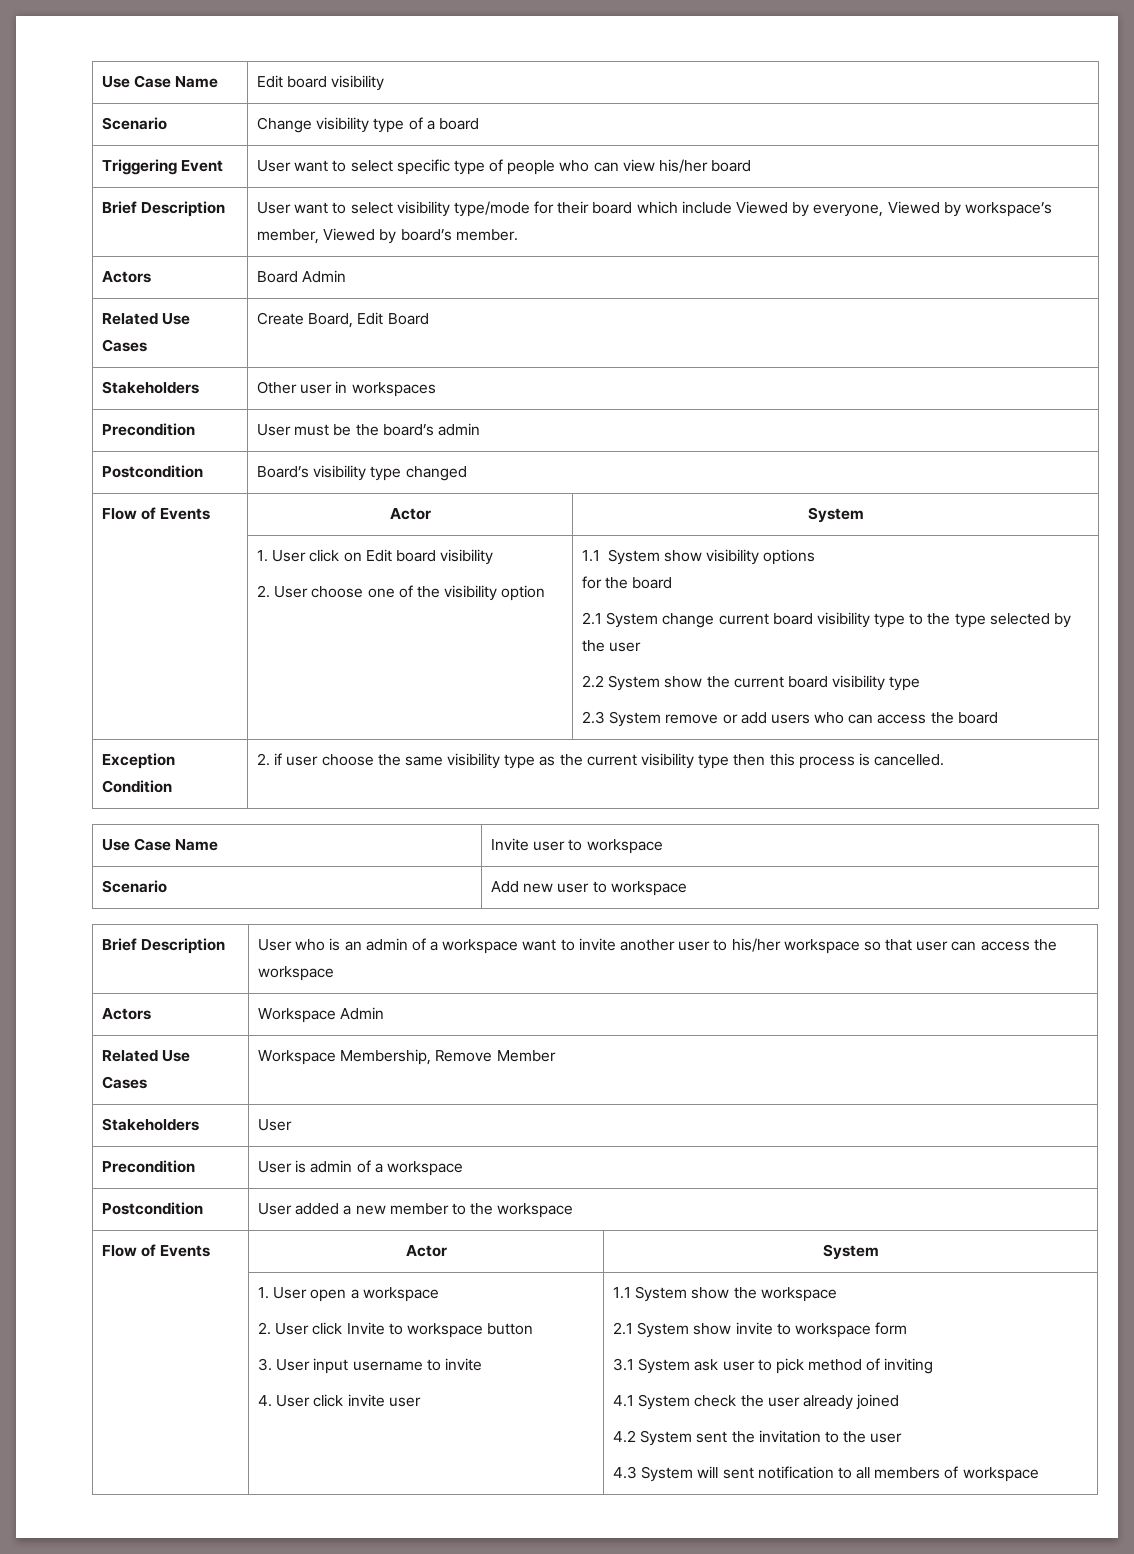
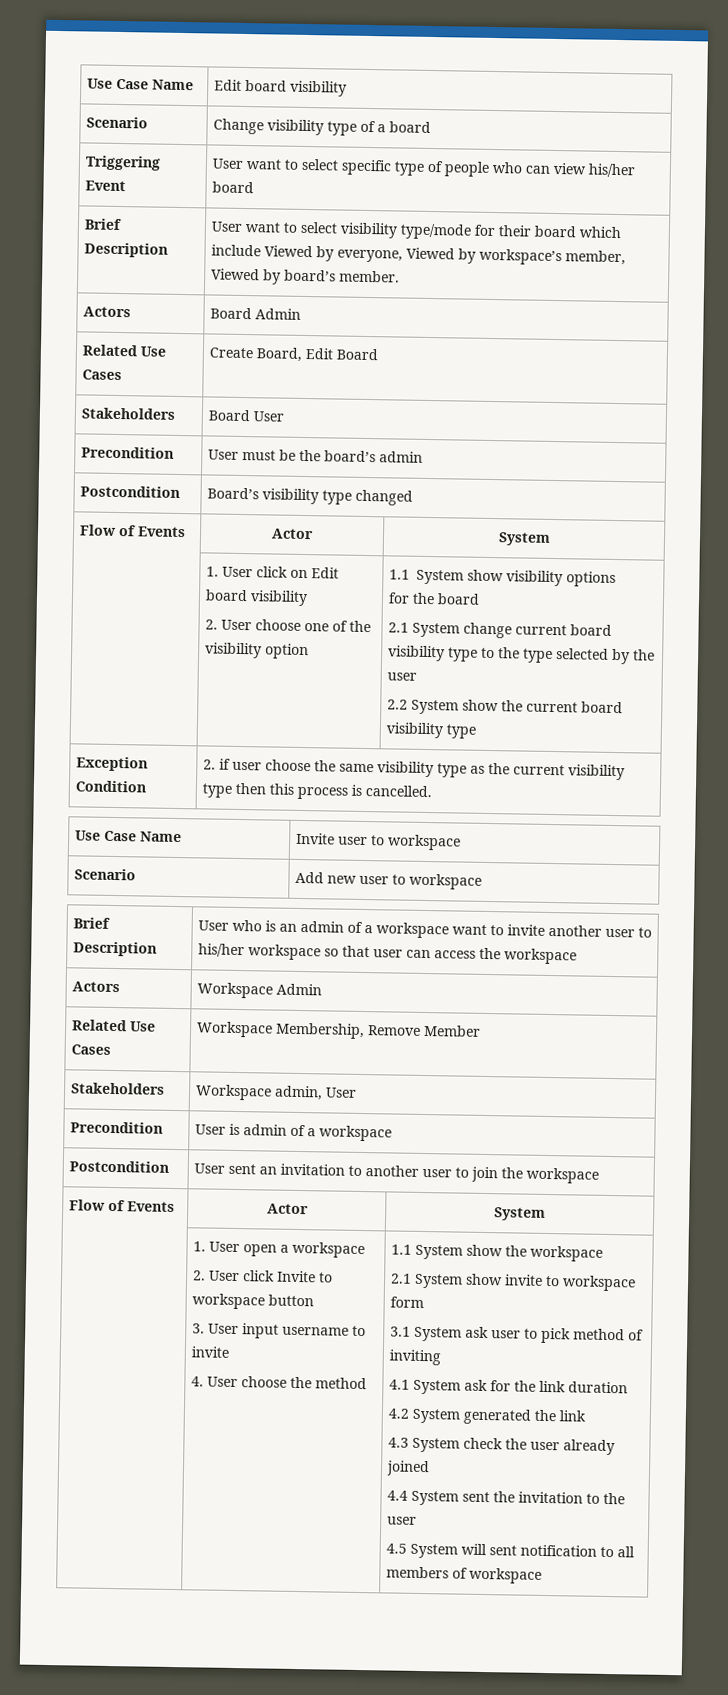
- Stakeholders | Other user in workspaces
+ Stakeholders | Board User
- 2.3 System remove or add users who can access the board
- Stakeholders | User
+ Stakeholders | Workspace admin, User
- Postcondition | User added a new member to the workspace
+ Postcondition | User sent an invitation to another user to join the workspace
- 4. User click invite user
+ 4. User choose the method
- 4.1 System check the user already joined
+ 4.1 System ask for the link duration
+ 4.2 System generated the link
+ 4.3 System check the user already joined
- 4.2 System sent the invitation to the user
+ 4.4 System sent the invitation to the user
- 4.3 System will sent notification to all members of workspace
+ 4.5 System will sent notification to all members of workspace

